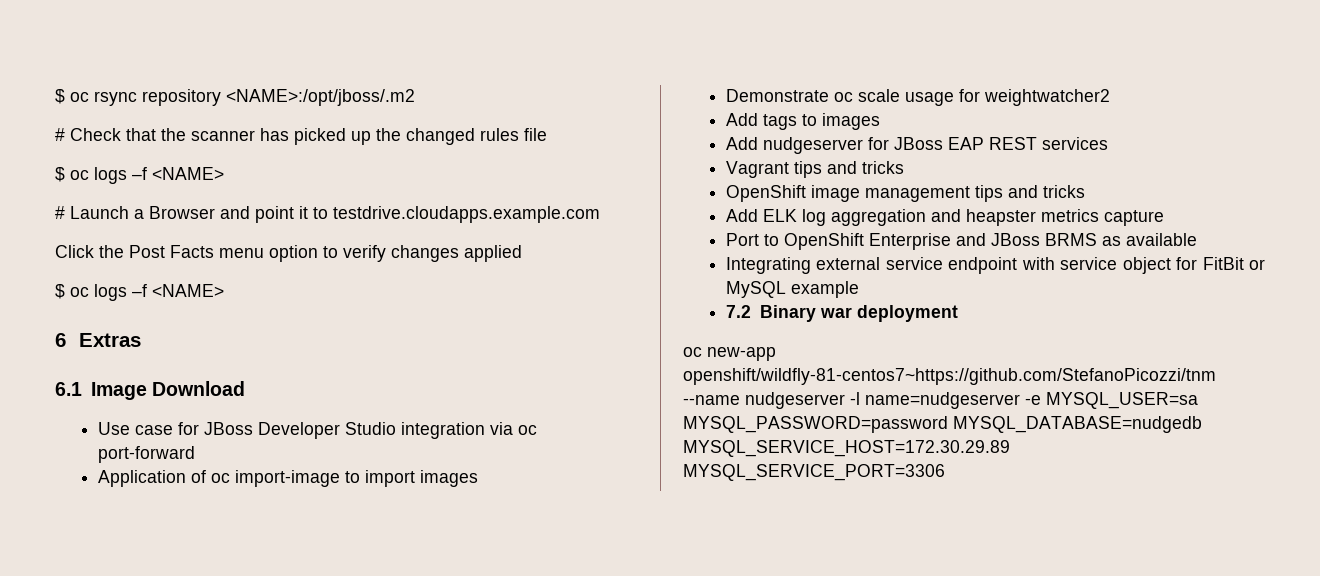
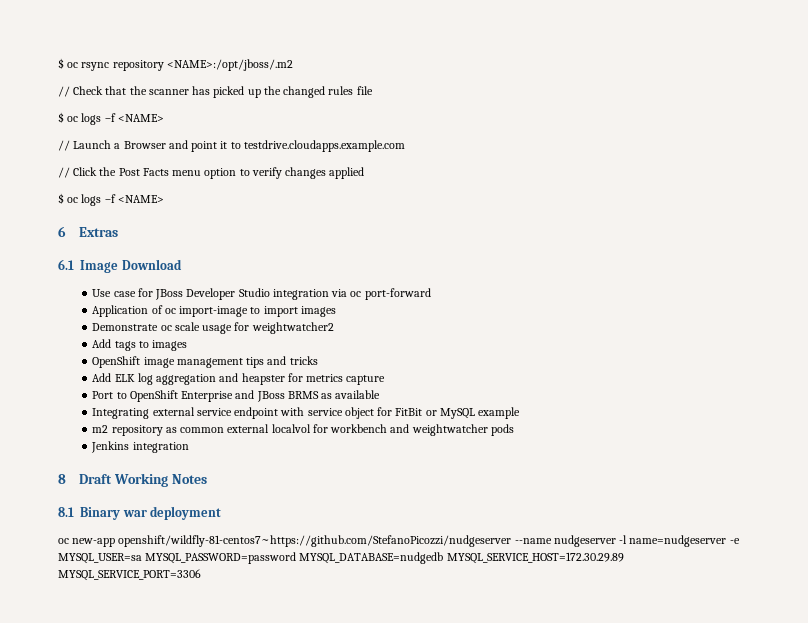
- # Check that the scanner has picked up the changed rules file
+ // Check that the scanner has picked up the changed rules file
- # Launch a Browser and point it to testdrive.cloudapps.example.com
+ // Launch a Browser and point it to testdrive.cloudapps.example.com
- Click the Post Facts menu option to verify changes applied
+ // Click the Post Facts menu option to verify changes applied
- Add nudgeserver for JBoss EAP REST services
- Vagrant tips and tricks
- Add ELK log aggregation and heapster metrics capture
+ Add ELK log aggregation and heapster for metrics capture
- 7.2 Binary war deployment
+ m2 repository as common external localvol for workbench and weightwatcher pods
+ Jenkins integration
+ 8 Draft Working Notes
+ 8.1 Binary war deployment
- oc new-app openshift/wildfly-81-centos7~https://github.com/StefanoPicozzi/tnm --name nudgeserver -l name=nudgeserver -e MYSQL_USER=sa MYSQL_PASSWORD=password MYSQL_DATABASE=nudgedb MYSQL_SERVICE_HOST=172.30.29.89 MYSQL_SERVICE_PORT=3306
+ oc new-app openshift/wildfly-81-centos7~https://github.com/StefanoPicozzi/nudgeserver --name nudgeserver -l name=nudgeserver -e MYSQL_USER=sa MYSQL_PASSWORD=password MYSQL_DATABASE=nudgedb MYSQL_SERVICE_HOST=172.30.29.89 MYSQL_SERVICE_PORT=3306

